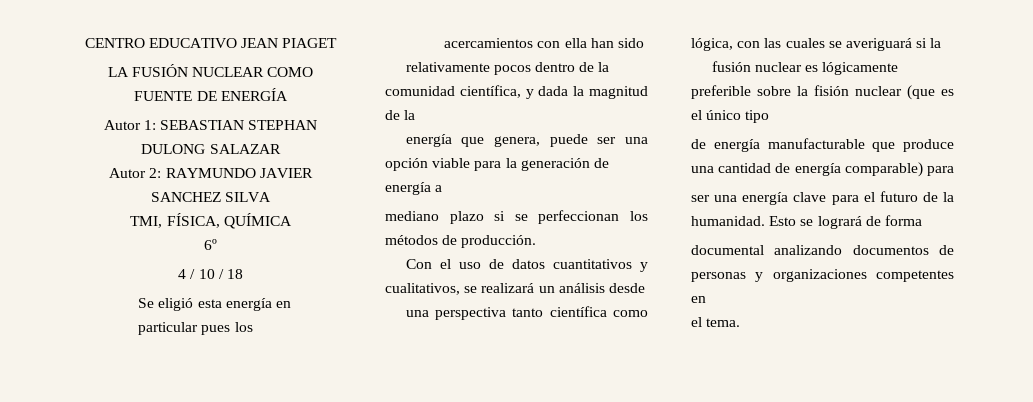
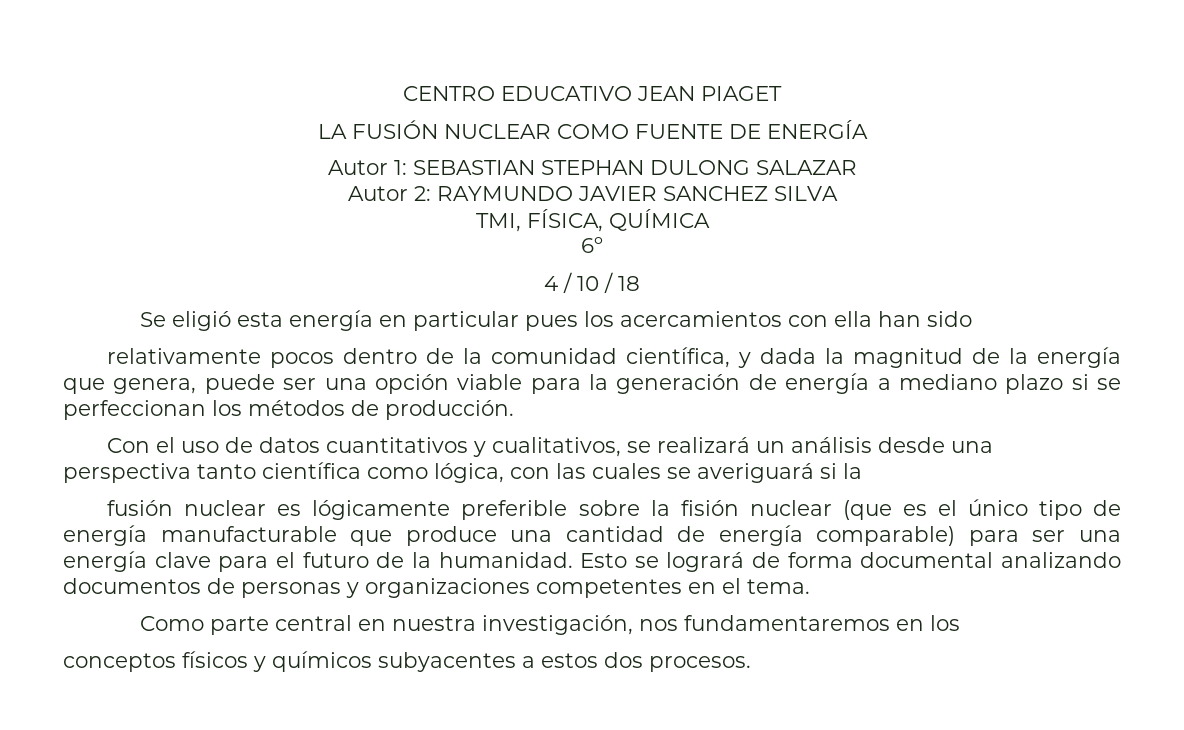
- relativamente pocos dentro de la comunidad científica, y dada la magnitud de la
- energía que genera, puede ser una opción viable para la generación de energía a
- mediano plazo si se perfeccionan los métodos de producción.
+ relativamente pocos dentro de la comunidad científica, y dada la magnitud de la energía que genera, puede ser una opción viable para la generación de energía a mediano plazo si se perfeccionan los métodos de producción.
- Con el uso de datos cuantitativos y cualitativos, se realizará un análisis desde
- una perspectiva tanto científica como lógica, con las cuales se averiguará si la
+ Con el uso de datos cuantitativos y cualitativos, se realizará un análisis desde una perspectiva tanto científica como lógica, con las cuales se averiguará si la
- fusión nuclear es lógicamente preferible sobre la fisión nuclear (que es el único tipo
- de energía manufacturable que produce una cantidad de energía comparable) para
- ser una energía clave para el futuro de la humanidad.
+ fusión nuclear es lógicamente preferible sobre la fisión nuclear (que es el único tipo de energía manufacturable que produce una cantidad de energía comparable) para ser una energía clave para el futuro de la humanidad.
- Esto se logrará de forma
- documental analizando documentos de personas y organizaciones competentes en
- el tema.
+ Esto se logrará de forma documental analizando documentos de personas y organizaciones competentes en el tema.
+ Como parte central en nuestra investigación, nos fundamentaremos en los
+ conceptos físicos y químicos subyacentes a estos dos procesos.

